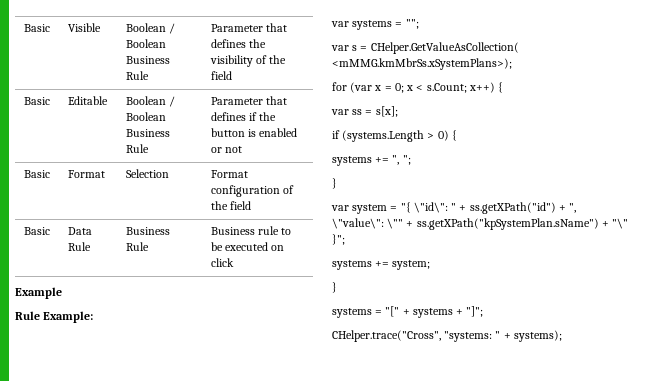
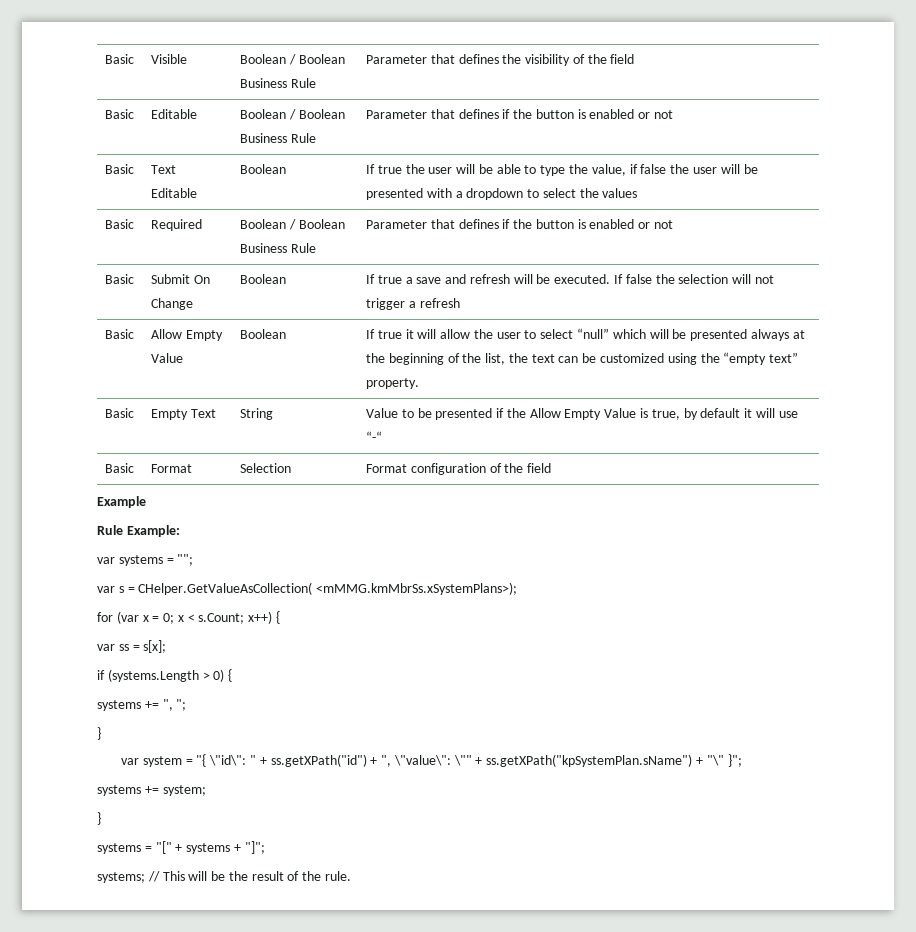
+ Basic | Text Editable | Boolean | If true the user will be able to type the value, if false the user will be presented with a dropdown to select the values
+ Basic | Required | Boolean / Boolean Business Rule | Parameter that defines if the button is enabled or not
+ Basic | Submit On Change | Boolean | If true a save and refresh will be executed. If false the selection will not trigger a refresh
+ Basic | Allow Empty Value | Boolean | If true it will allow the user to select “null” which will be presented always at the beginning of the list, the text can be customized using the “empty text” property.
+ Basic | Empty Text | String | Value to be presented if the Allow Empty Value is true, by default it will use “-“
- Basic | Data Rule | Business Rule | Business rule to be executed on click
- CHelper.trace("Cross", "systems: " + systems);
+ systems; // This will be the result of the rule.

